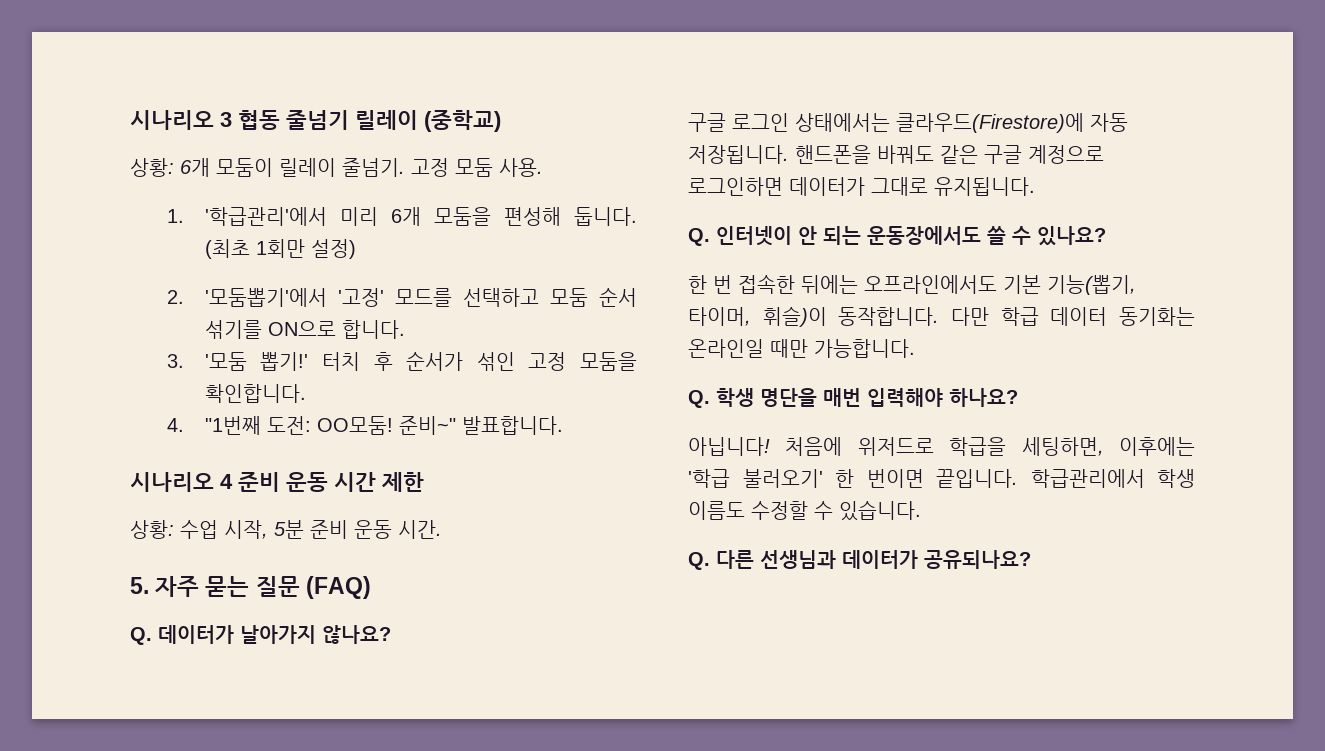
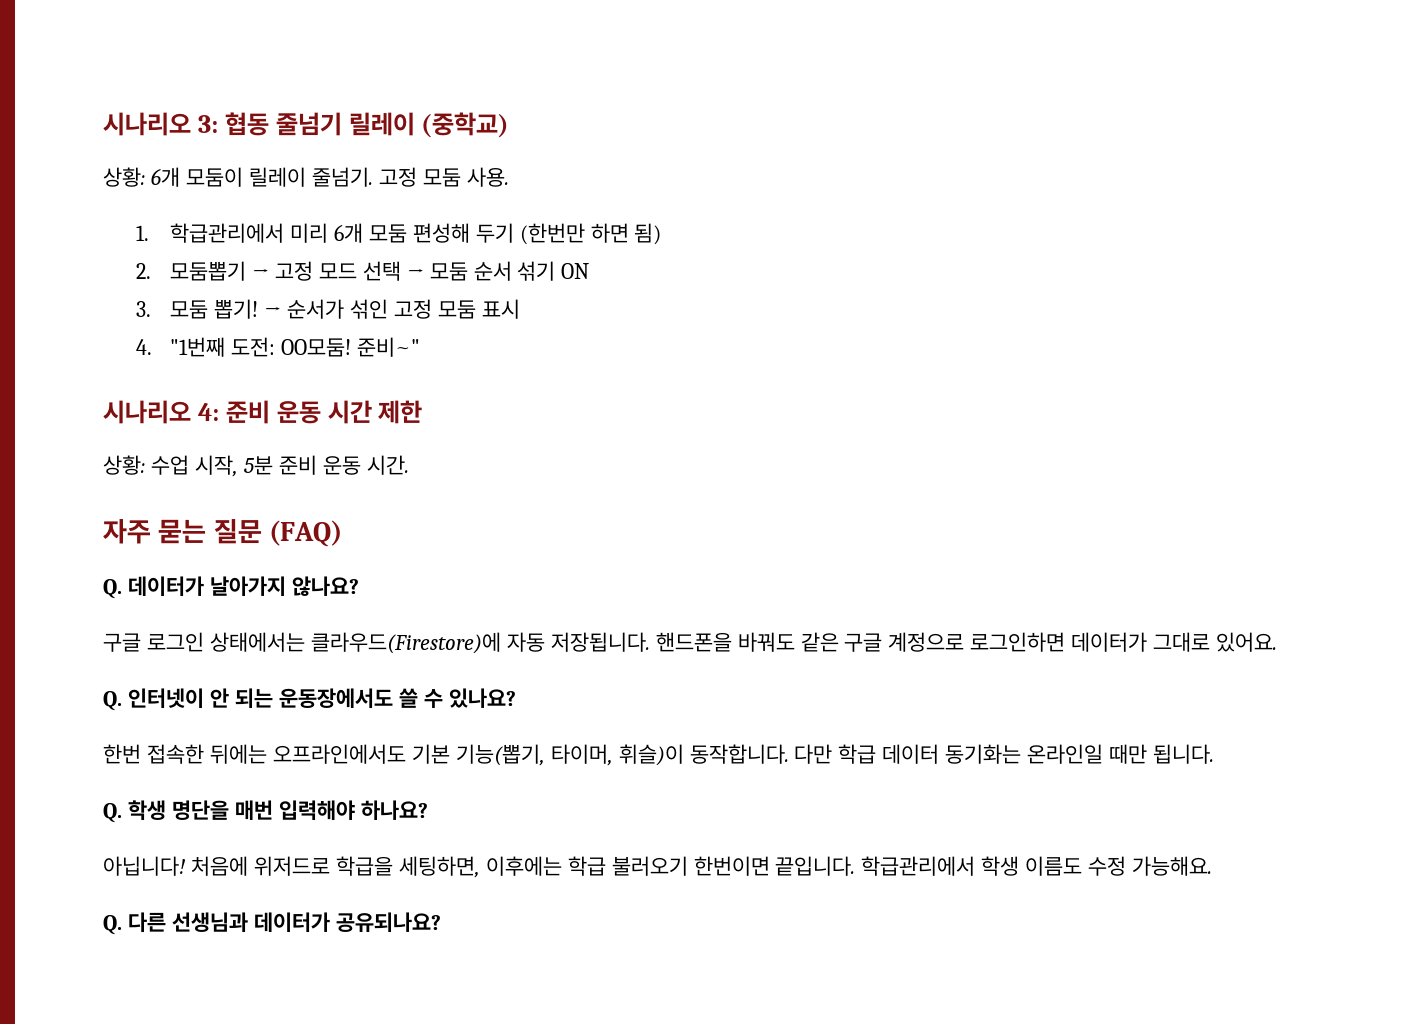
- 시나리오 3 협동 줄넘기 릴레이 (중학교)
+ 시나리오 3: 협동 줄넘기 릴레이 (중학교)
- 1. '학급관리'에서 미리 6개 모둠을 편성해 둡니다. (최초 1회만 설정)
- 2. '모둠뽑기'에서 '고정' 모드를 선택하고 모둠 순서 섞기를 ON으로 합니다.
- 3. '모둠 뽑기!' 터치 후 순서가 섞인 고정 모둠을 확인합니다.
+ 1. 학급관리에서 미리 6개 모둠 편성해 두기 (한번만 하면 됨)
+ 2. 모둠뽑기 → 고정 모드 선택 → 모둠 순서 섞기 ON
+ 3. 모둠 뽑기! → 순서가 섞인 고정 모둠 표시
- 준비~" 발표합니다.
- 시나리오 4 준비 운동 시간 제한
+ 준비~"
+ 시나리오 4: 준비 운동 시간 제한
- 5. 자주 묻는 질문 (FAQ)
+ 자주 묻는 질문 (FAQ)
- 핸드폰을 바꿔도 같은 구글 계정으로 로그인하면 데이터가 그대로 유지됩니다.
+ 핸드폰을 바꿔도 같은 구글 계정으로 로그인하면 데이터가 그대로 있어요.
- 한 번 접속한 뒤에는 오프라인에서도 기본 기능(뽑기, 타이머, 휘슬)이 동작합니다.
+ 한번 접속한 뒤에는 오프라인에서도 기본 기능(뽑기, 타이머, 휘슬)이 동작합니다.
- 다만 학급 데이터 동기화는 온라인일 때만 가능합니다.
+ 다만 학급 데이터 동기화는 온라인일 때만 됩니다.
- 처음에 위저드로 학급을 세팅하면, 이후에는 '학급 불러오기' 한 번이면 끝입니다.
+ 처음에 위저드로 학급을 세팅하면, 이후에는 학급 불러오기 한번이면 끝입니다.
- 학급관리에서 학생 이름도 수정할 수 있습니다.
+ 학급관리에서 학생 이름도 수정 가능해요.

